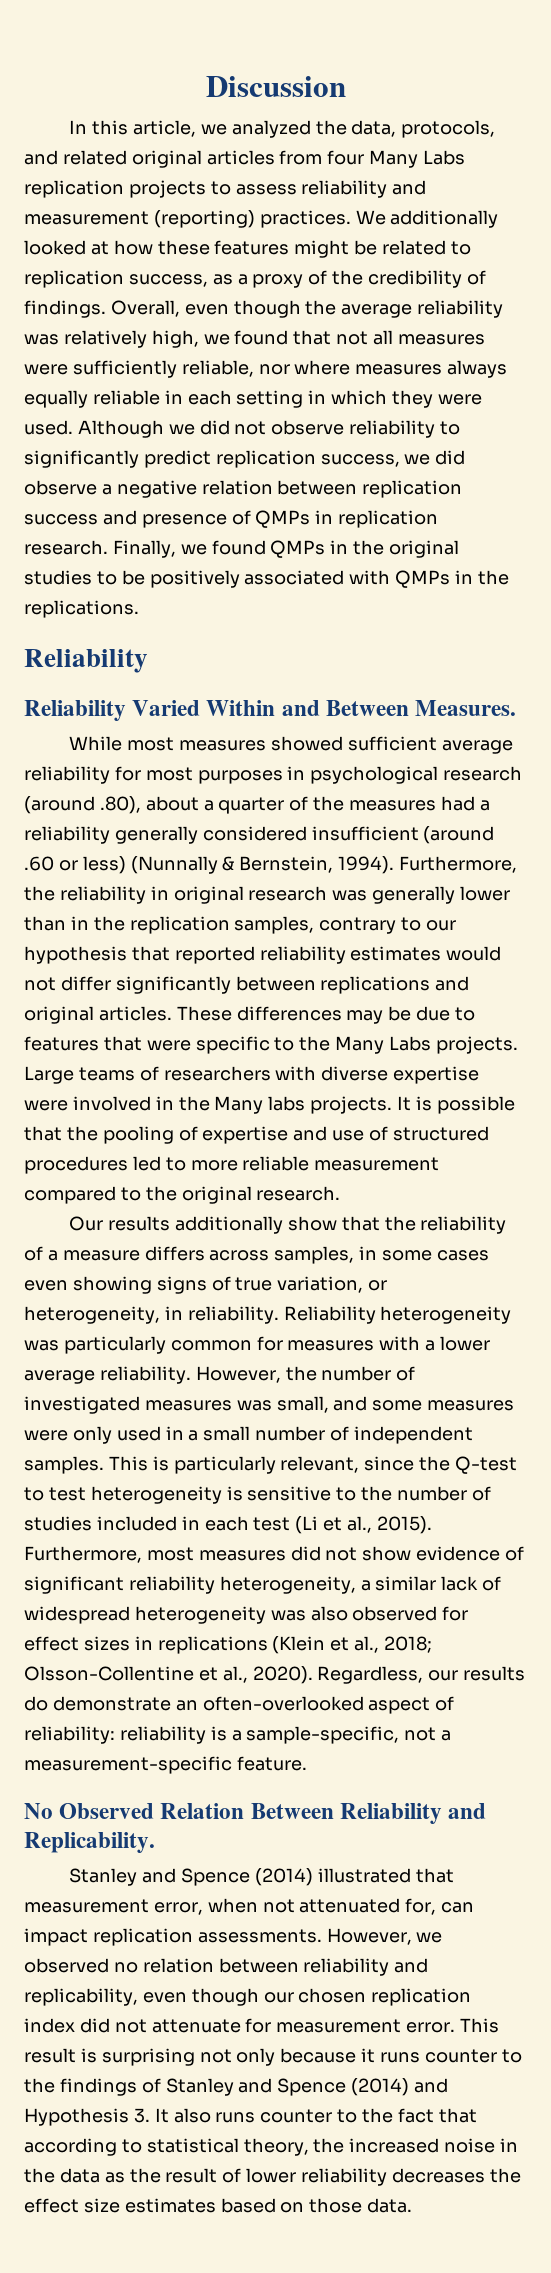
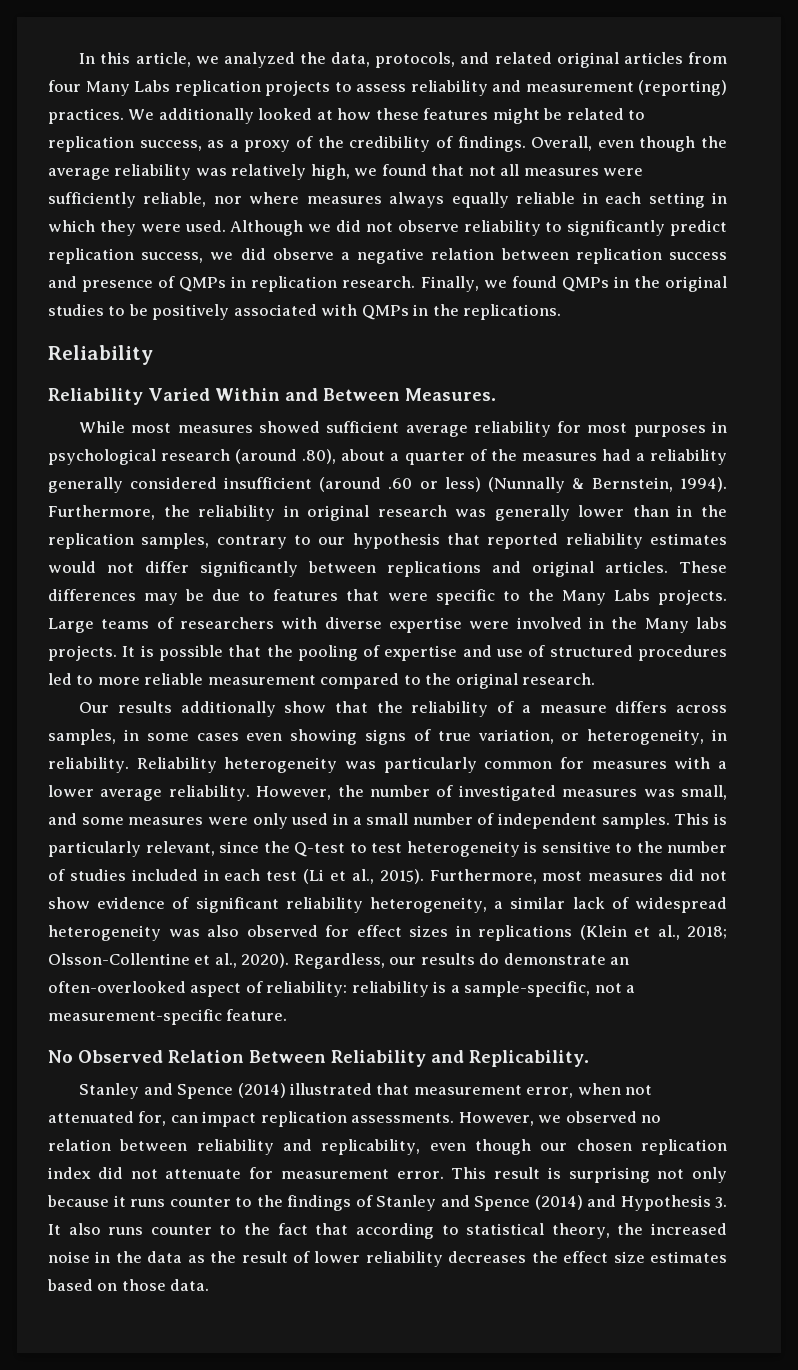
- Discussion

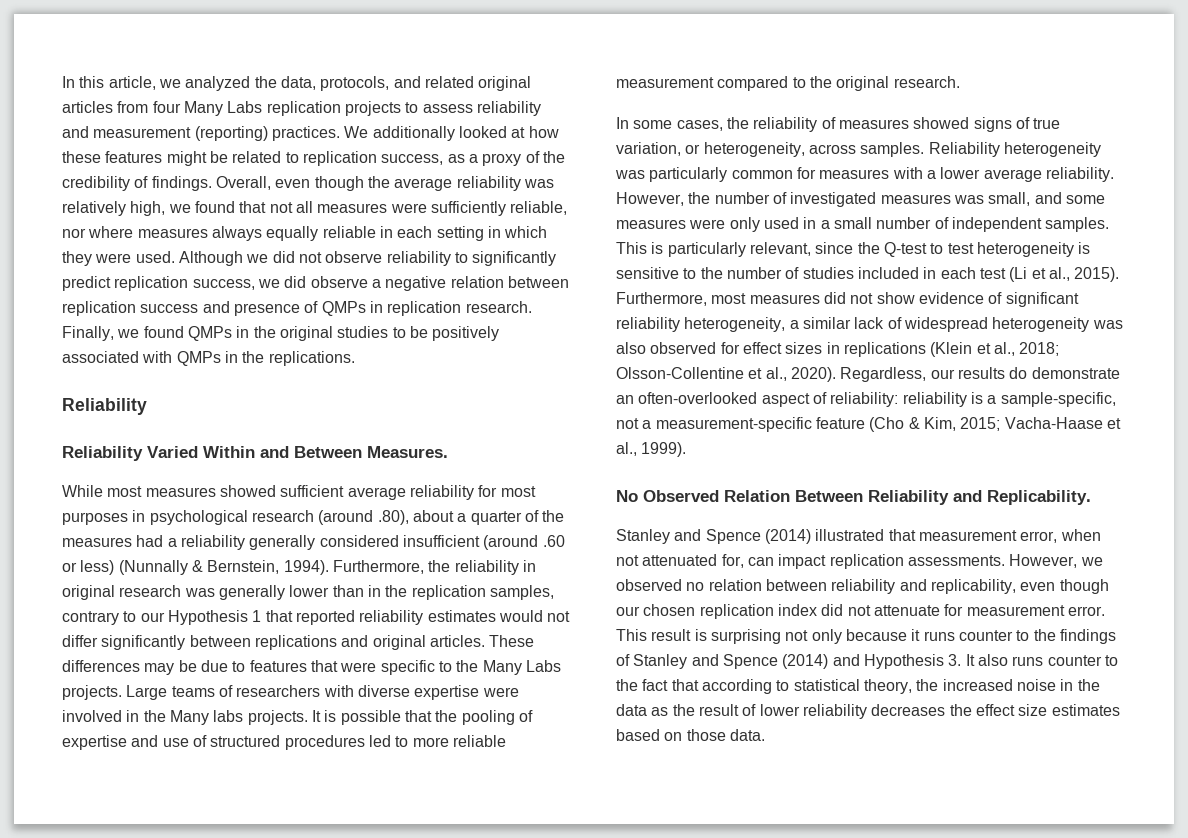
- Furthermore, the reliability in original research was generally lower than in the replication samples, contrary to our hypothesis that reported reliability estimates would not differ significantly between replications and original articles.
+ Furthermore, the reliability in original research was generally lower than in the replication samples, contrary to our Hypothesis 1 that reported reliability estimates would not differ significantly between replications and original articles.
- Our results additionally show that the reliability of a measure differs across samples, in some cases even showing signs of true variation, or heterogeneity, in reliability.
+ In some cases, the reliability of measures showed signs of true variation, or heterogeneity, across samples.
- Regardless, our results do demonstrate an often-overlooked aspect of reliability: reliability is a sample-specific, not a measurement-specific feature.
+ Regardless, our results do demonstrate an often-overlooked aspect of reliability: reliability is a sample-specific, not a measurement-specific feature (Cho & Kim, 2015; Vacha-Haase et al., 1999).

